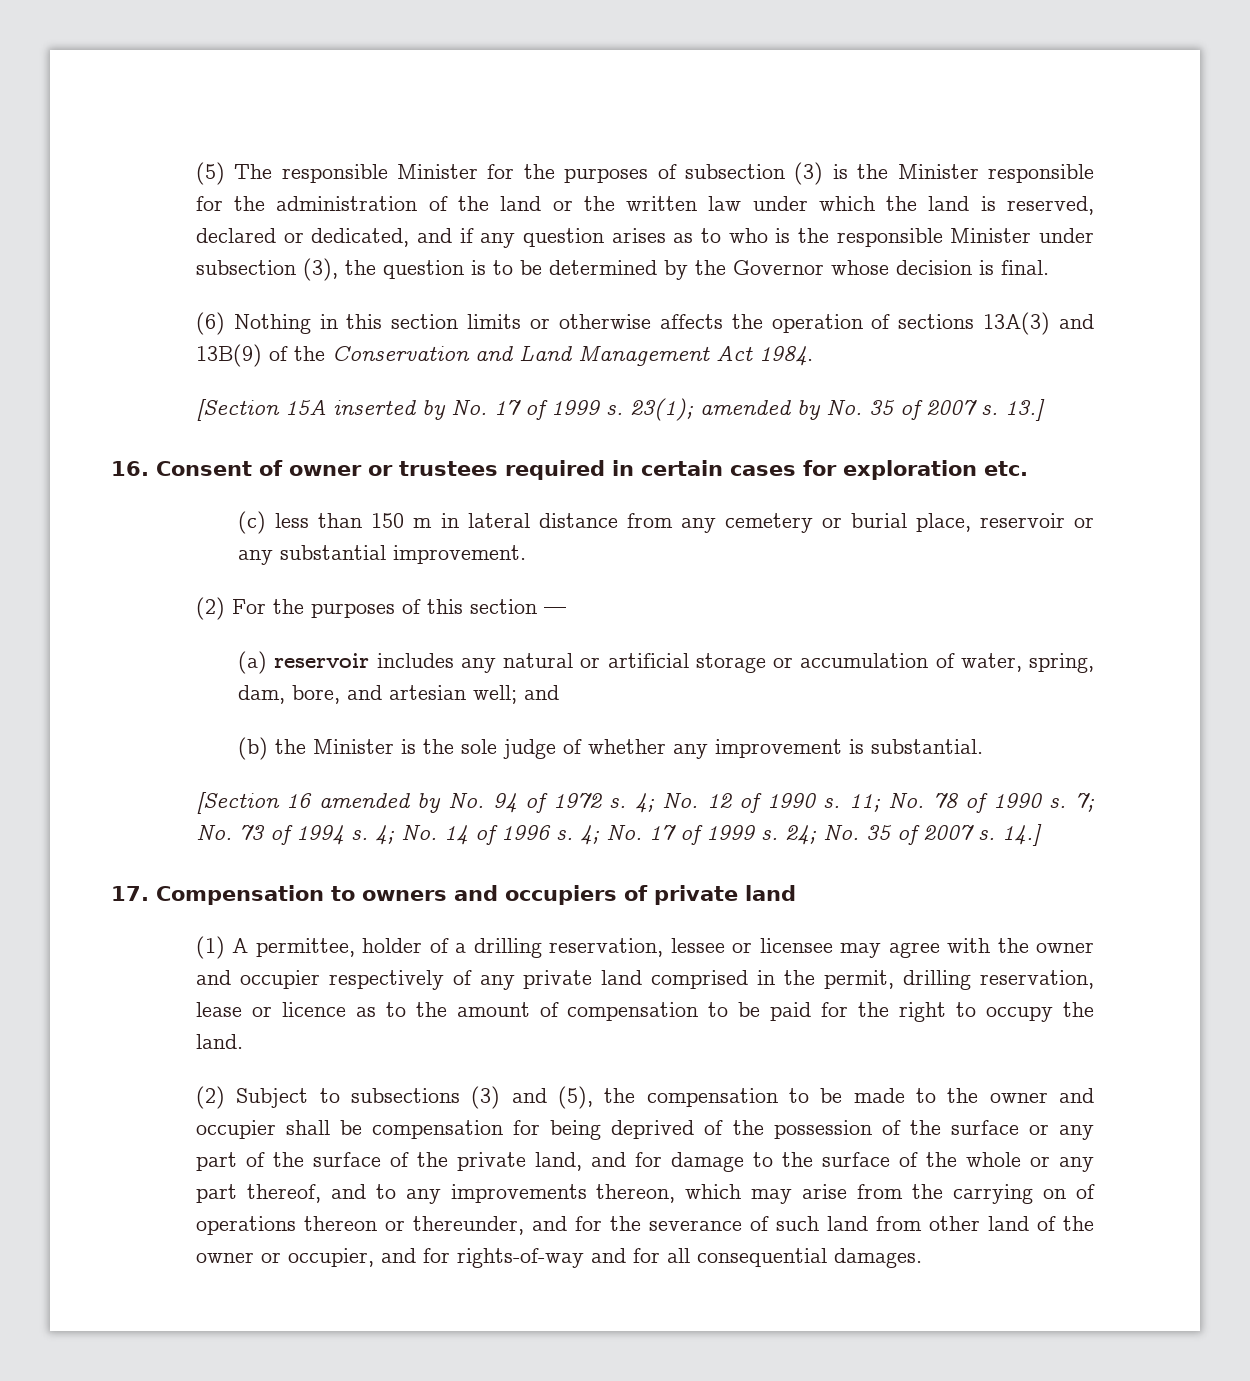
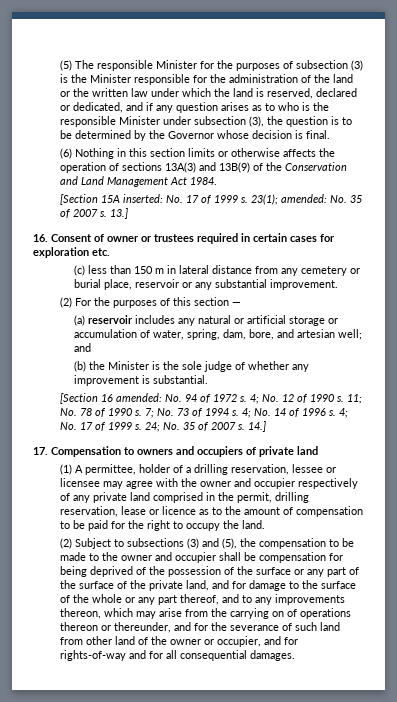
- [Section 15A inserted by No. 17 of 1999 s.
+ [Section 15A inserted: No. 17 of 1999 s.
- 23(1); amended by No. 35 of 2007 s.
+ 23(1); amended: No. 35 of 2007 s.
- [Section 16 amended by No. 94 of 1972 s.
+ [Section 16 amended: No. 94 of 1972 s.

